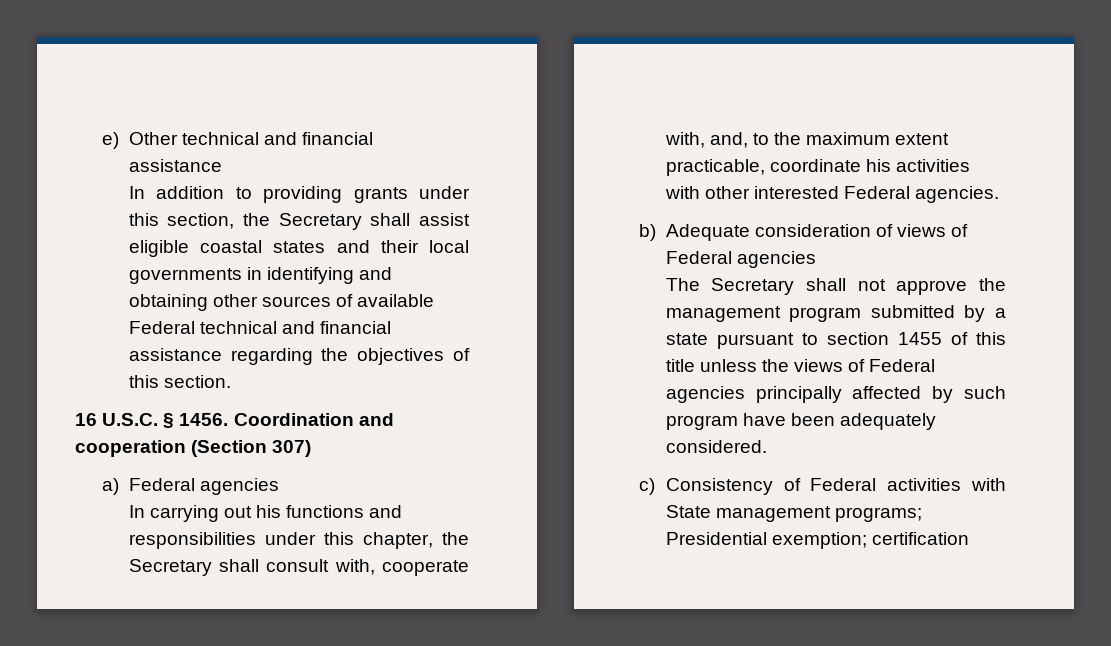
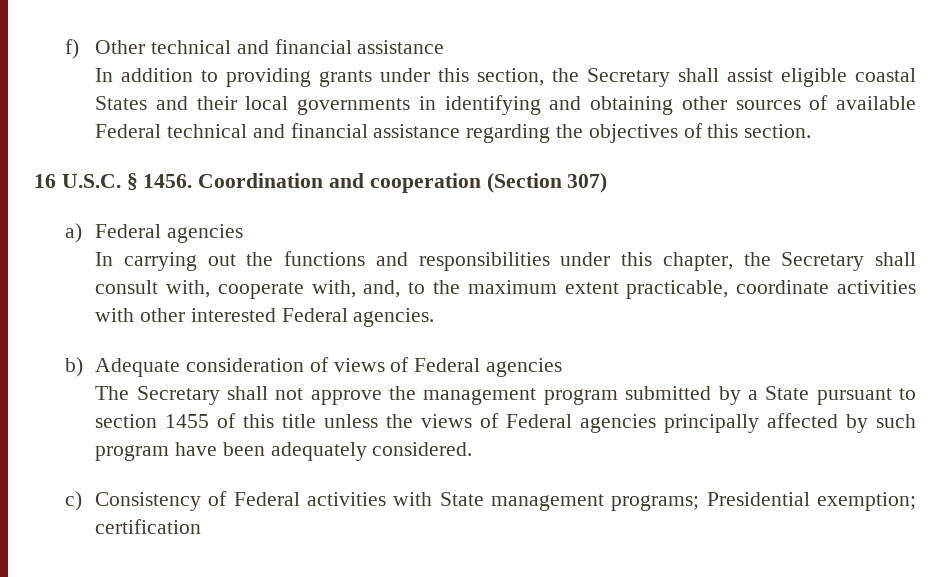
- e) Other technical and financial assistance
+ f) Other technical and financial assistance
- In addition to providing grants under this section, the Secretary shall assist eligible coastal states and their local governments in identifying and obtaining other sources of available Federal technical and financial assistance regarding the objectives of this section.
+ In addition to providing grants under this section, the Secretary shall assist eligible coastal States and their local governments in identifying and obtaining other sources of available Federal technical and financial assistance regarding the objectives of this section.
- In carrying out his functions and responsibilities under this chapter, the Secretary shall consult with, cooperate with, and, to the maximum extent practicable, coordinate his activities with other interested Federal agencies.
+ In carrying out the functions and responsibilities under this chapter, the Secretary shall consult with, cooperate with, and, to the maximum extent practicable, coordinate activities with other interested Federal agencies.
- The Secretary shall not approve the management program submitted by a state pursuant to section 1455 of this title unless the views of Federal agencies principally affected by such program have been adequately considered.
+ The Secretary shall not approve the management program submitted by a State pursuant to section 1455 of this title unless the views of Federal agencies principally affected by such program have been adequately considered.

